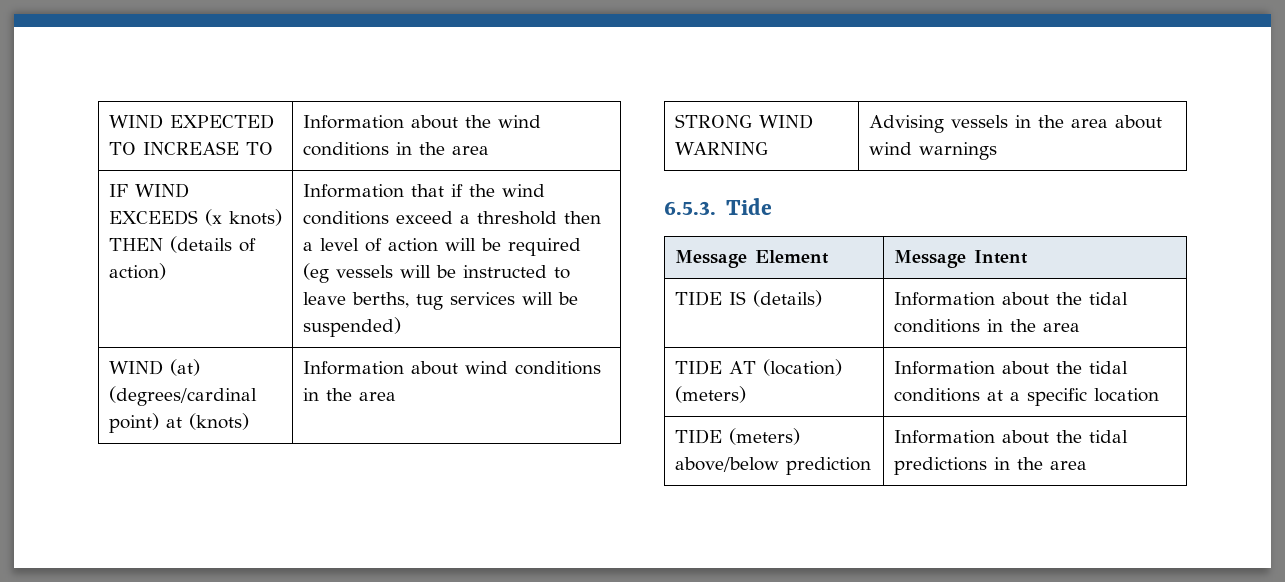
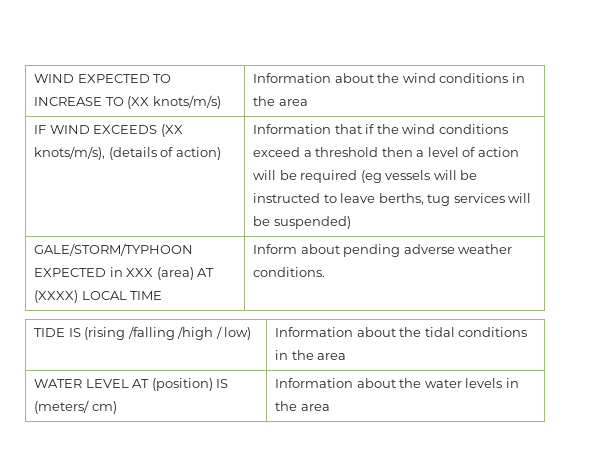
- WIND EXPECTED TO INCREASE TO | Information about the wind conditions in the area
+ WIND EXPECTED TO INCREASE TO (XX knots/m/s) | Information about the wind conditions in the area
- IF WIND EXCEEDS (x knots) THEN (details of action) | Information that if the wind conditions exceed a threshold then a level of action will be required (eg vessels will be instructed to leave berths, tug services will be suspended)
+ IF WIND EXCEEDS (XX knots/m/s), (details of action) | Information that if the wind conditions exceed a threshold then a level of action will be required (eg vessels will be instructed to leave berths, tug services will be suspended)
- WIND (at) (degrees/cardinal point) at (knots) | Information about wind conditions in the area
- STRONG WIND WARNING | Advising vessels in the area about wind warnings
- 6.5.3. Tide
- Message Element | Message Intent
- TIDE IS (details) | Information about the tidal conditions in the area
+ GALE/STORM/TYPHOON EXPECTED in XXX (area) AT (XXXX) LOCAL TIME | Inform about pending adverse weather conditions.
+ TIDE IS (rising /falling /high / low) | Information about the tidal conditions in the area
- TIDE AT (location) (meters) | Information about the tidal conditions at a specific location
- TIDE (meters) above/below prediction | Information about the tidal predictions in the area
+ WATER LEVEL AT (position) IS (meters/ cm) | Information about the water levels in the area

